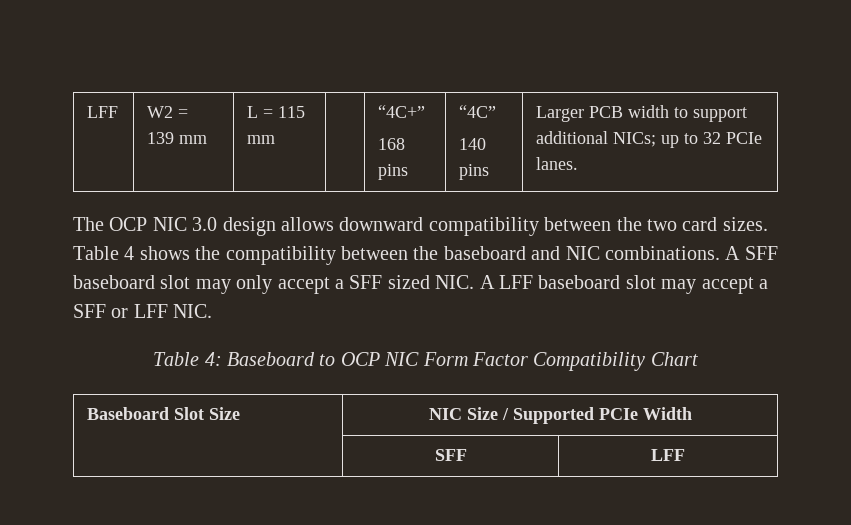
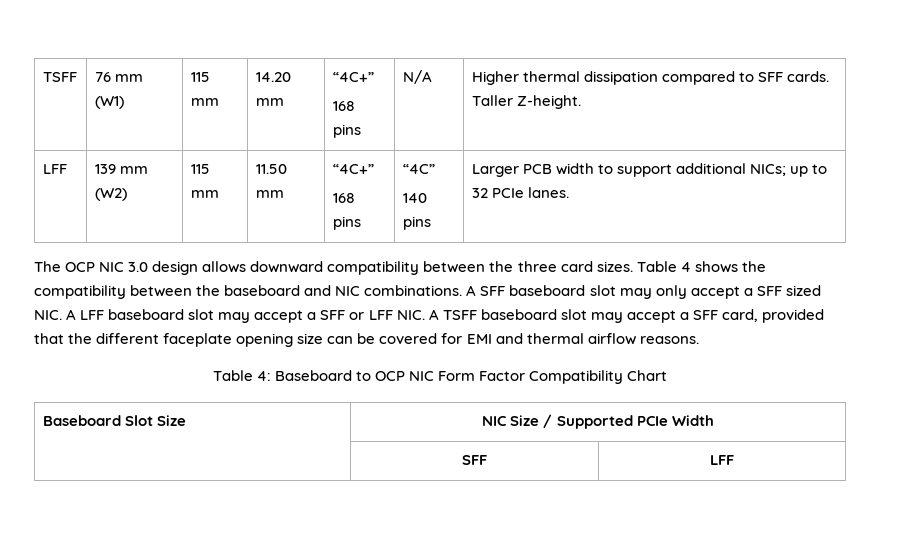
- LFF | W2 = 139 mm | L = 115 mm | | “4C+”
+ TSFF | 76 mm (W1) | 115 mm | 14.20 mm | “4C+”
+ 168 pins | N/A | Higher thermal dissipation compared to SFF cards. Taller Z-height.
+ LFF | 139 mm (W2) | 115 mm | 11.50 mm | “4C+”
- The OCP NIC 3.0 design allows downward compatibility between the two card sizes.
+ The OCP NIC 3.0 design allows downward compatibility between the three card sizes.
- A SFF baseboard slot may only accept a SFF sized NIC. A LFF baseboard slot may accept a SFF or LFF NIC.
+ A SFF baseboard slot may only accept a SFF sized NIC. A LFF baseboard slot may accept a SFF or LFF NIC. A TSFF baseboard slot may accept a SFF card, provided that the different faceplate opening size can be covered for EMI and thermal airflow reasons.

